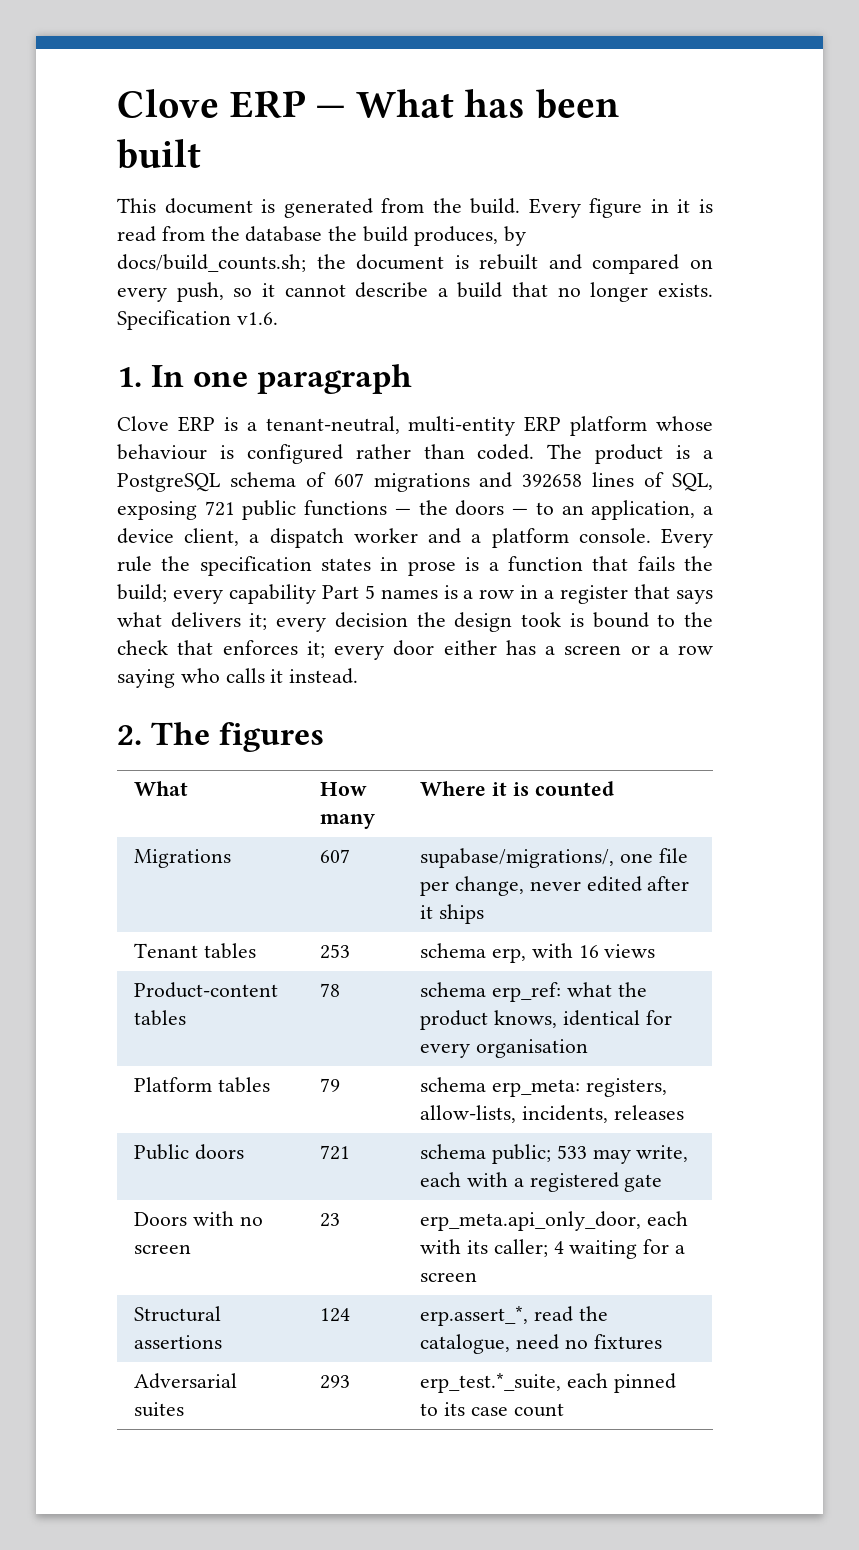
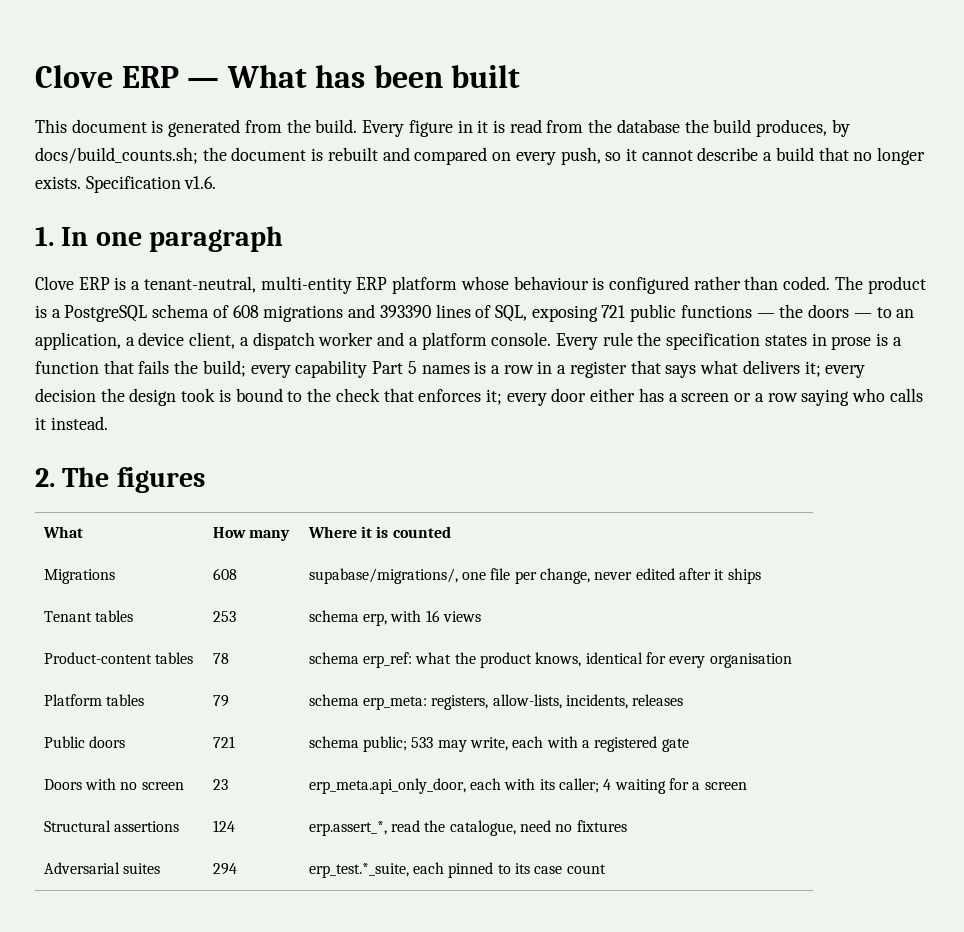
- The product is a PostgreSQL schema of 607 migrations and 392658 lines of SQL, exposing 721 public functions — the doors — to an application, a device client, a dispatch worker and a platform console.
+ The product is a PostgreSQL schema of 608 migrations and 393390 lines of SQL, exposing 721 public functions — the doors — to an application, a device client, a dispatch worker and a platform console.
- Migrations | 607 | supabase/migrations/, one file per change, never edited after it ships
+ Migrations | 608 | supabase/migrations/, one file per change, never edited after it ships
- Adversarial suites | 293 | erp_test.*_suite, each pinned to its case count
+ Adversarial suites | 294 | erp_test.*_suite, each pinned to its case count

